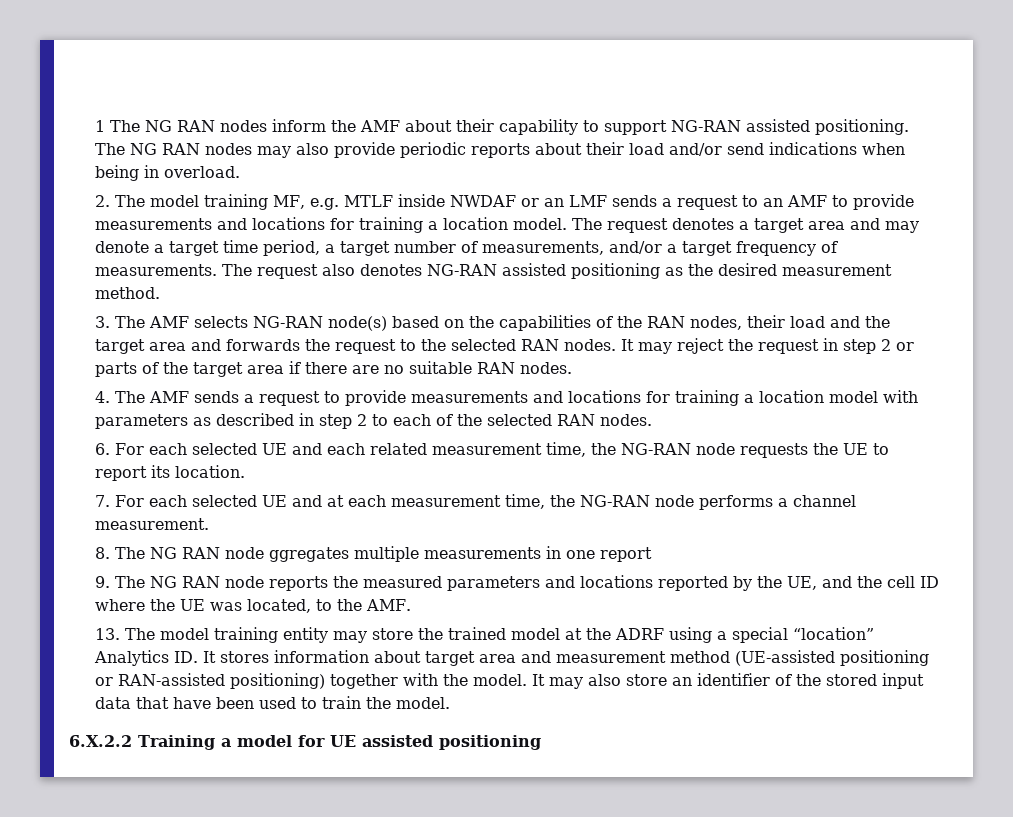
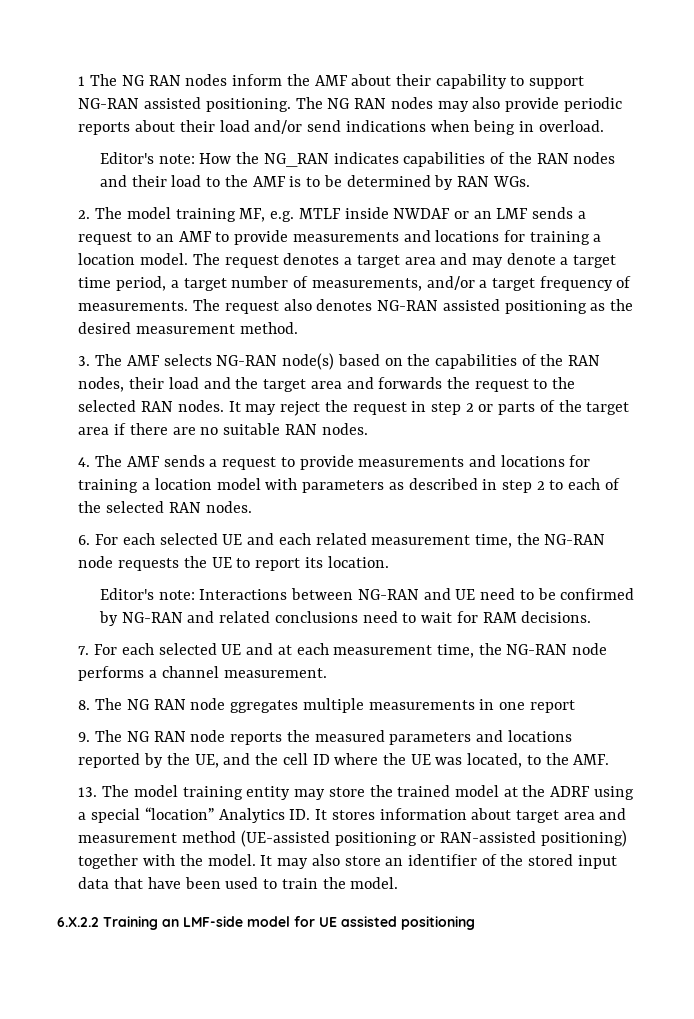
+ Editor's note: How the NG_RAN indicates capabilities of the RAN nodes and their load to the AMF is to be determined by RAN WGs.
+ Editor's note: Interactions between NG-RAN and UE need to be confirmed by NG-RAN and related conclusions need to wait for RAM decisions.
- 6.X.2.2 Training a model for UE assisted positioning
+ 6.X.2.2 Training an LMF-side model for UE assisted positioning

